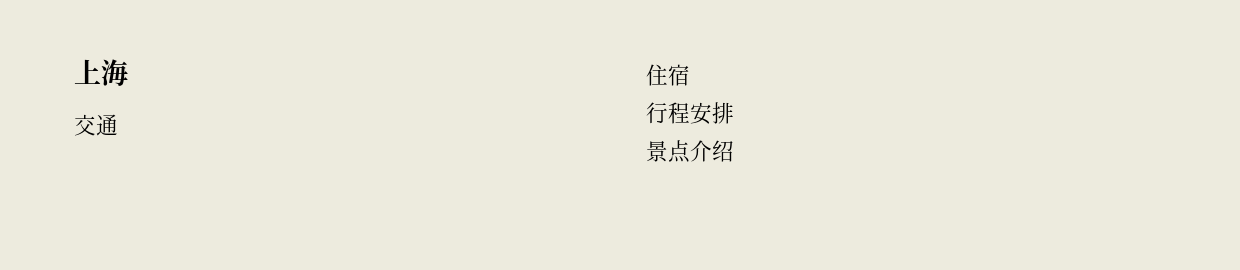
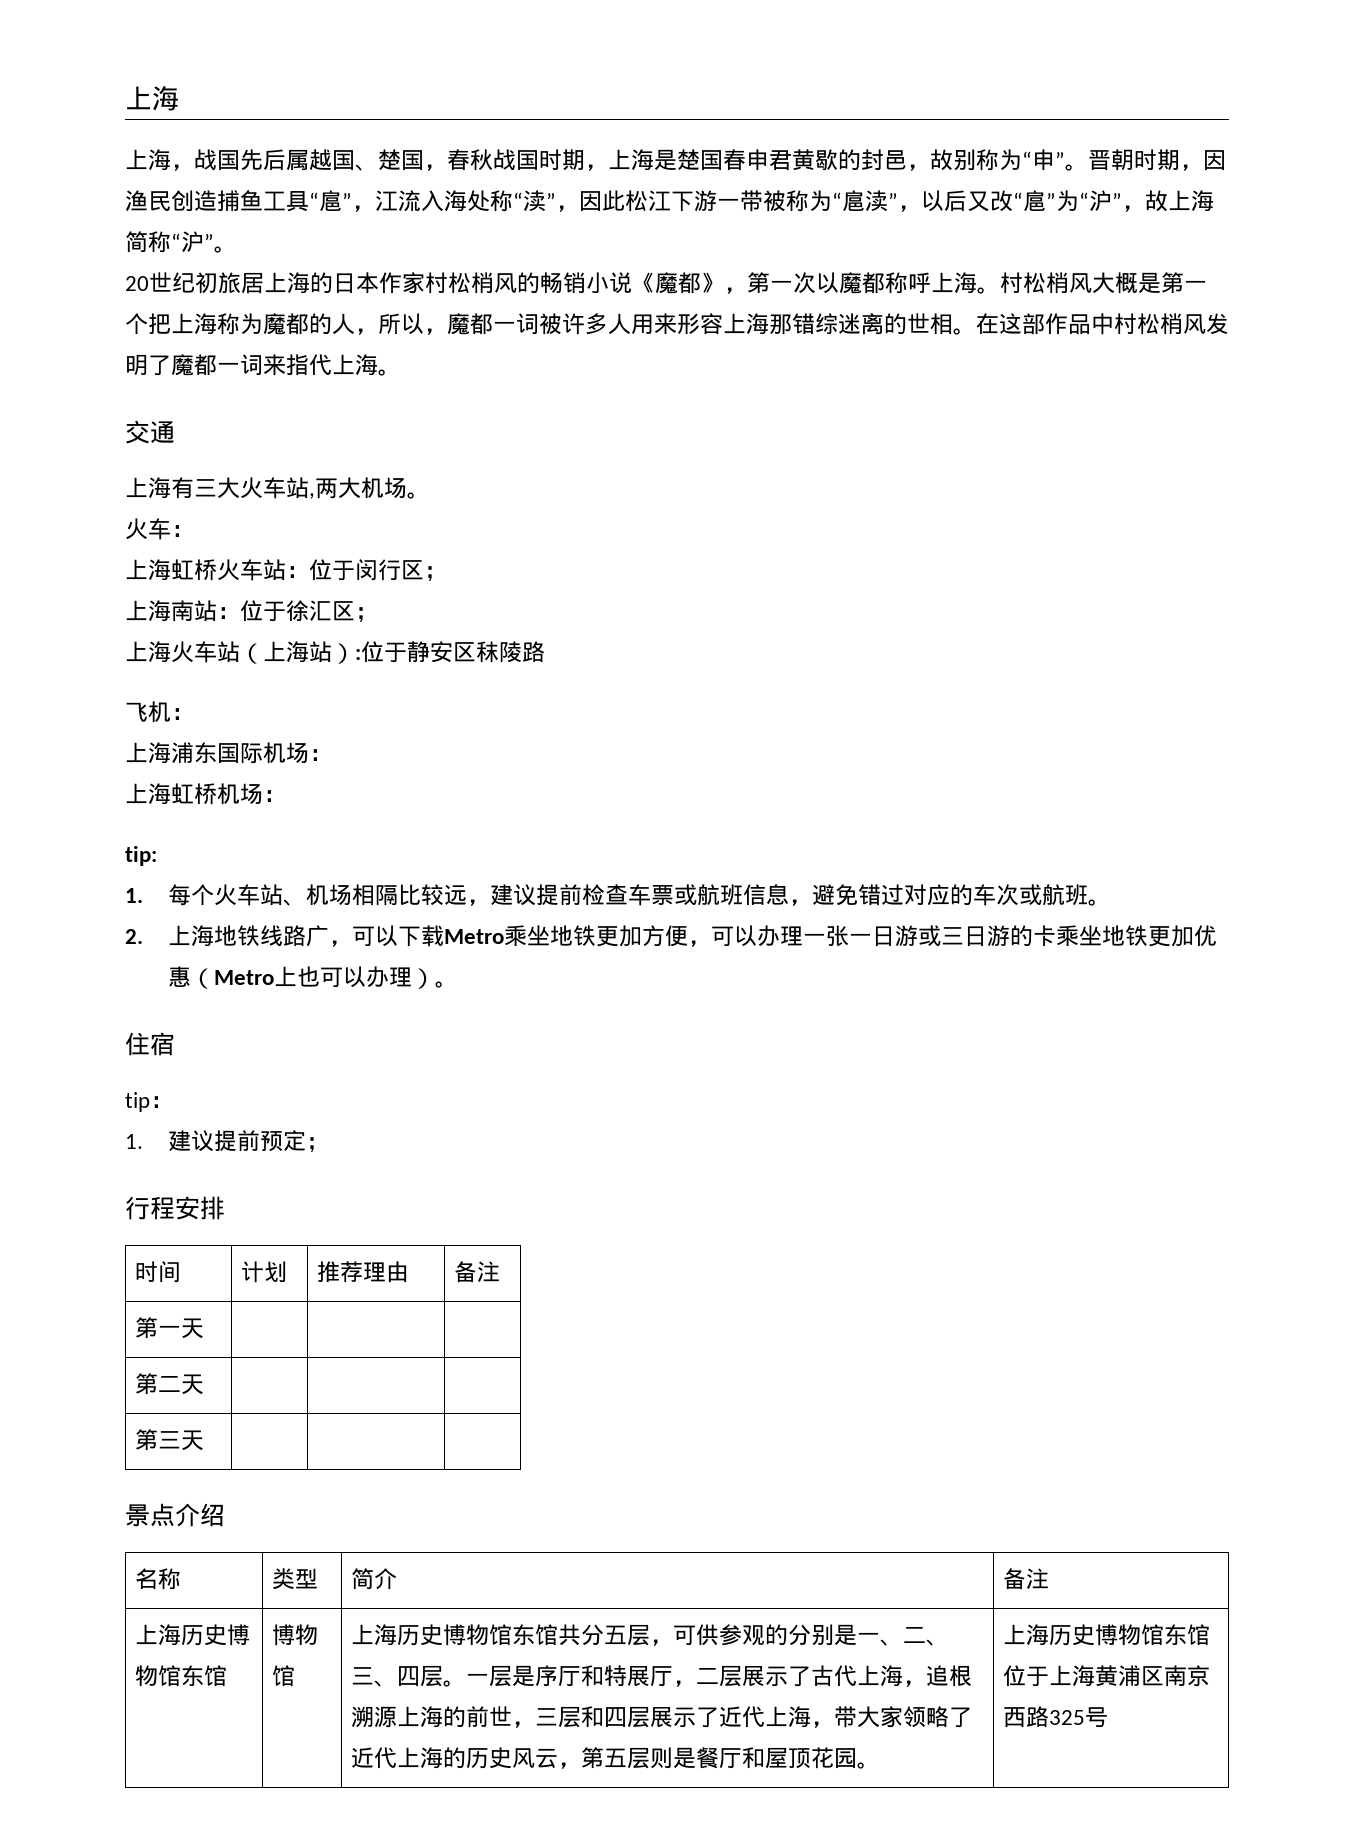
+ 上海，战国先后属越国、楚国，春秋战国时期，上海是楚国春申君黄歇的封邑，故别称为“申”。晋朝时期，因渔民创造捕鱼工具“扈”，江流入海处称“渎”，因此松江下游一带被称为“扈渎”，以后又改“扈”为“沪”，故上海简称“沪”。
+ 20世纪初旅居上海的日本作家村松梢风的畅销小说《魔都》，第一次以魔都称呼上海。村松梢风大概是第一个把上海称为魔都的人，所以，魔都一词被许多人用来形容上海那错综迷离的世相。在这部作品中村松梢风发明了魔都一词来指代上海。
  交通
+ 上海有三大火车站,两大机场。
+ 火车：
+ 上海虹桥火车站：位于闵行区；
+ 上海南站：位于徐汇区；
+ 上海火车站（上海站）:位于静安区秣陵路
+ 飞机：
+ 上海浦东国际机场：
+ 上海虹桥机场：
+ tip:
+ 1.每个火车站、机场相隔比较远，建议提前检查车票或航班信息，避免错过对应的车次或航班。
+ 2.上海地铁线路广，可以下载Metro乘坐地铁更加方便，可以办理一张一日游或三日游的卡乘坐地铁更加优惠（Metro上也可以办理）。
  住宿
+ tip：
+ 1.建议提前预定；
  行程安排
+ 时间 | 计划 | 推荐理由 | 备注
+ 第一天 | | |
+ 第二天 | | |
+ 第三天 | | |
  景点介绍
+ 名称 | 类型 | 简介 | 备注
+ 上海历史博物馆东馆 | 博物馆 | 上海历史博物馆东馆共分五层，可供参观的分别是一、二、三、四层。一层是序厅和特展厅，二层展示了古代上海，追根溯源上海的前世，三层和四层展示了近代上海，带大家领略了近代上海的历史风云，第五层则是餐厅和屋顶花园。 | 上海历史博物馆东馆位于上海黄浦区南京西路325号

